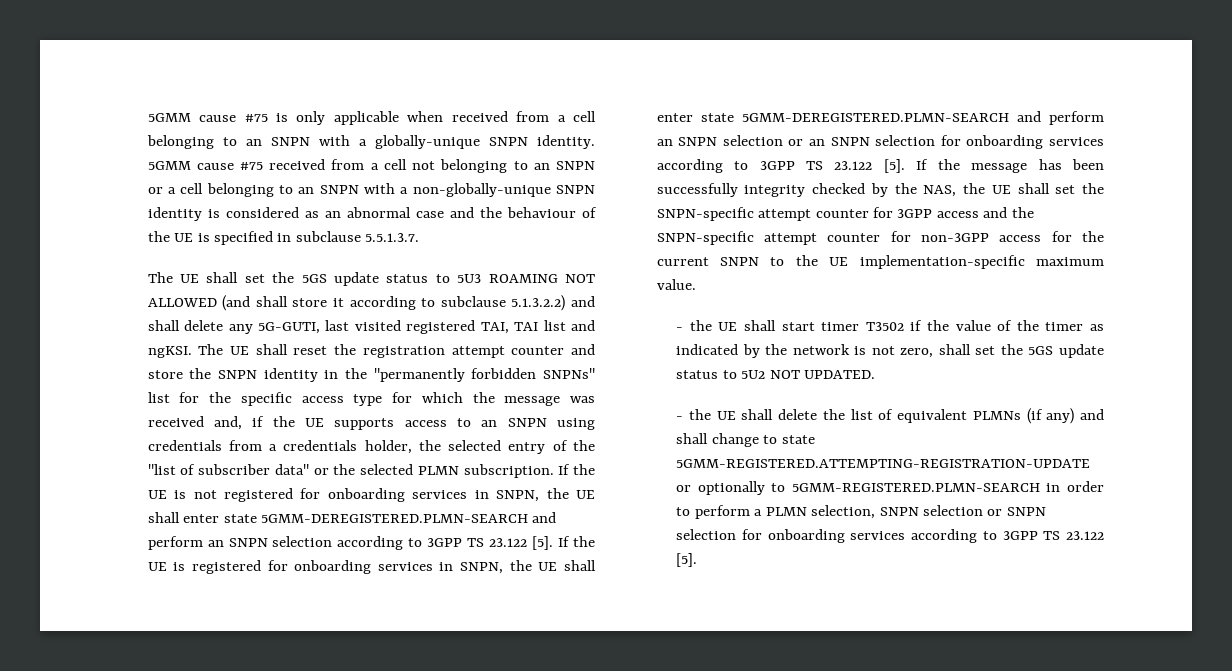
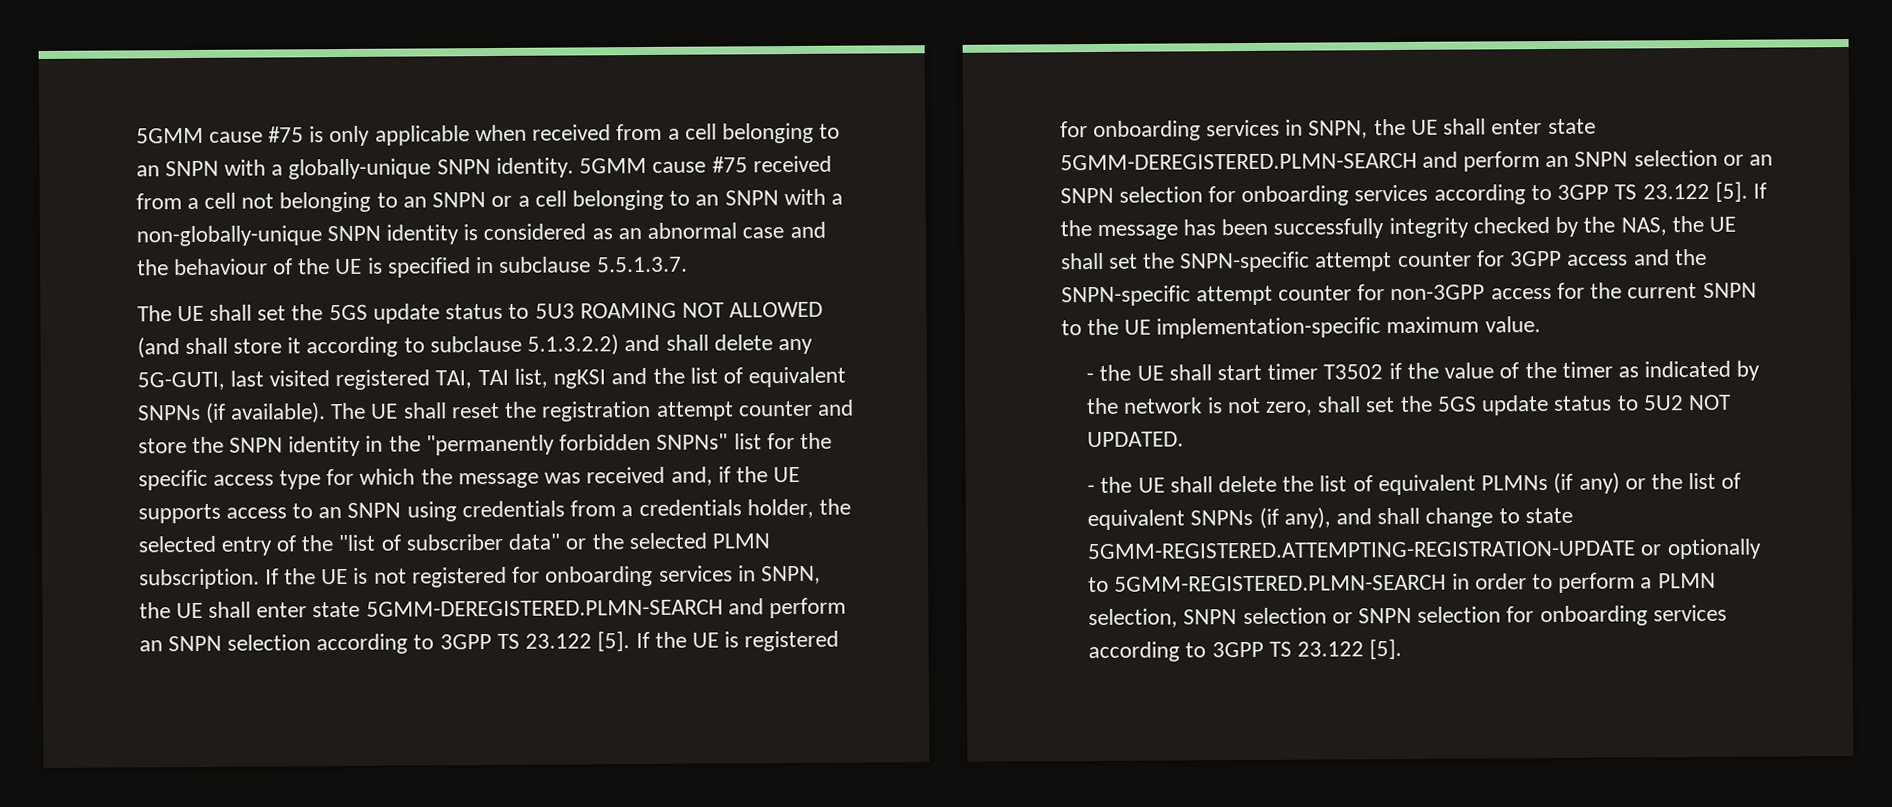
- The UE shall set the 5GS update status to 5U3 ROAMING NOT ALLOWED (and shall store it according to subclause 5.1.3.2.2) and shall delete any 5G-GUTI, last visited registered TAI, TAI list and ngKSI.
+ The UE shall set the 5GS update status to 5U3 ROAMING NOT ALLOWED (and shall store it according to subclause 5.1.3.2.2) and shall delete any 5G-GUTI, last visited registered TAI, TAI list, ngKSI and the list of equivalent SNPNs (if available).
- - the UE shall delete the list of equivalent PLMNs (if any) and shall change to state 5GMM-REGISTERED.ATTEMPTING-REGISTRATION-UPDATE or optionally to 5GMM-REGISTERED.PLMN-SEARCH in order to perform a PLMN selection, SNPN selection or SNPN selection for onboarding services according to 3GPP TS 23.122 [5].
+ - the UE shall delete the list of equivalent PLMNs (if any) or the list of equivalent SNPNs (if any), and shall change to state 5GMM-REGISTERED.ATTEMPTING-REGISTRATION-UPDATE or optionally to 5GMM-REGISTERED.PLMN-SEARCH in order to perform a PLMN selection, SNPN selection or SNPN selection for onboarding services according to 3GPP TS 23.122 [5].

